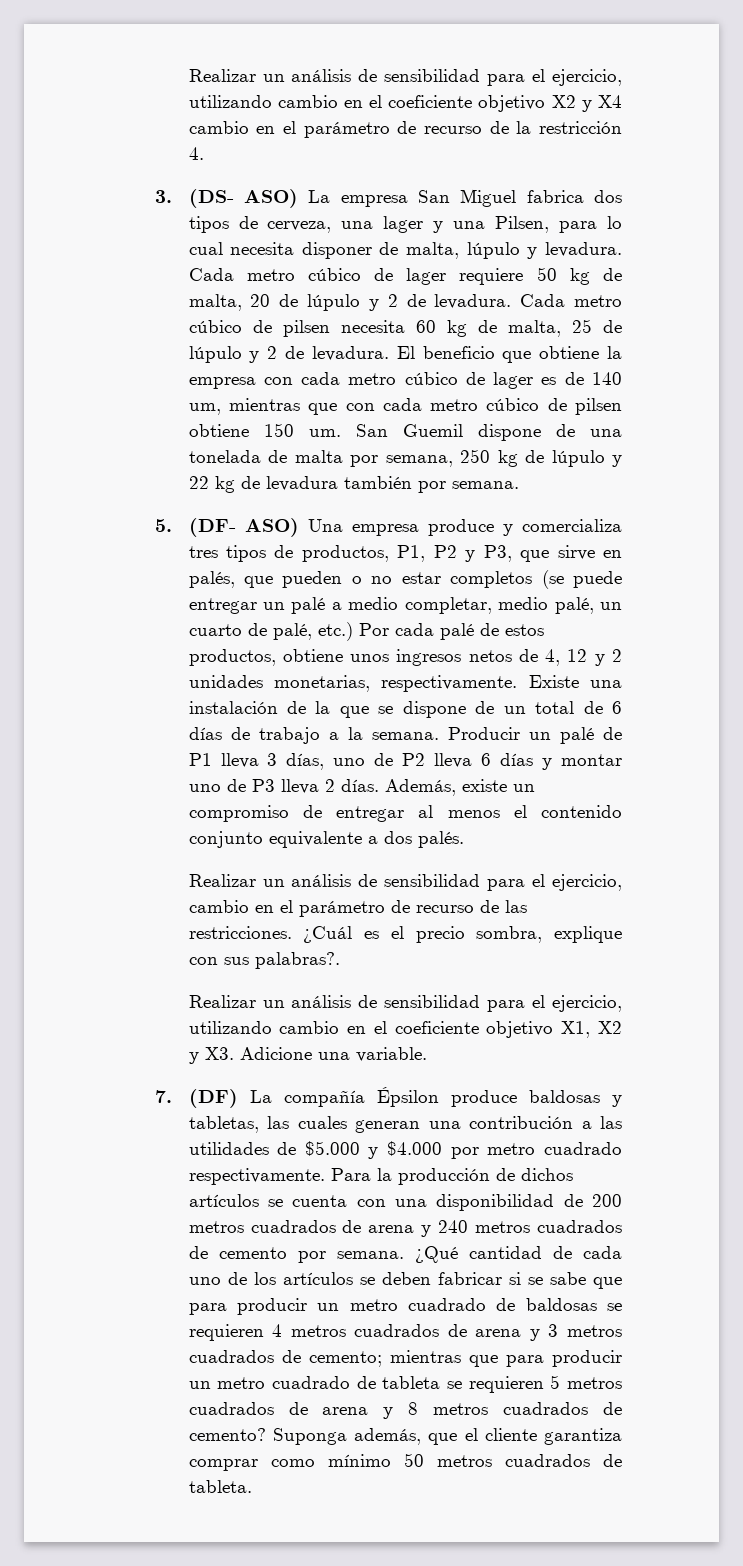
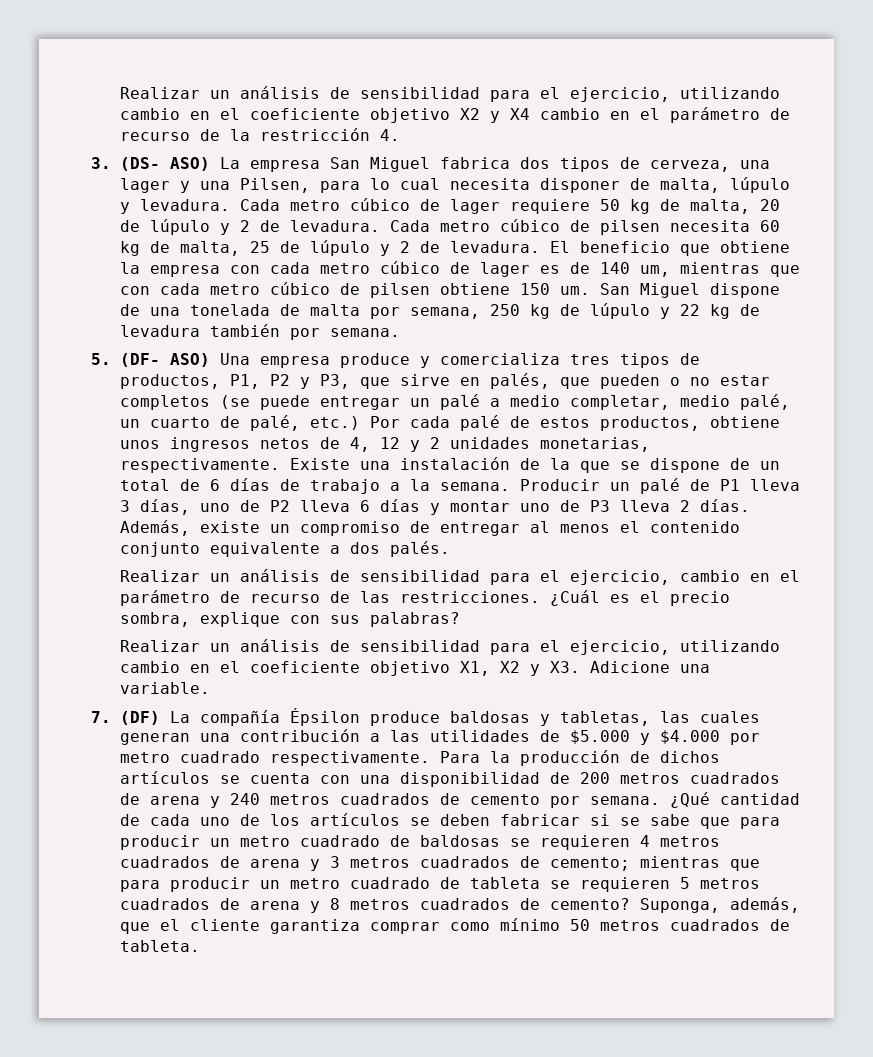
- San Guemil dispone de una tonelada de malta por semana, 250 kg de lúpulo y 22 kg de levadura también por semana.
+ San Miguel dispone de una tonelada de malta por semana, 250 kg de lúpulo y 22 kg de levadura también por semana.
- ¿Cuál es el precio sombra, explique con sus palabras?.
+ ¿Cuál es el precio sombra, explique con sus palabras?
- Suponga además, que el cliente garantiza comprar como mínimo 50 metros cuadrados de tableta.
+ Suponga, además, que el cliente garantiza comprar como mínimo 50 metros cuadrados de tableta.

